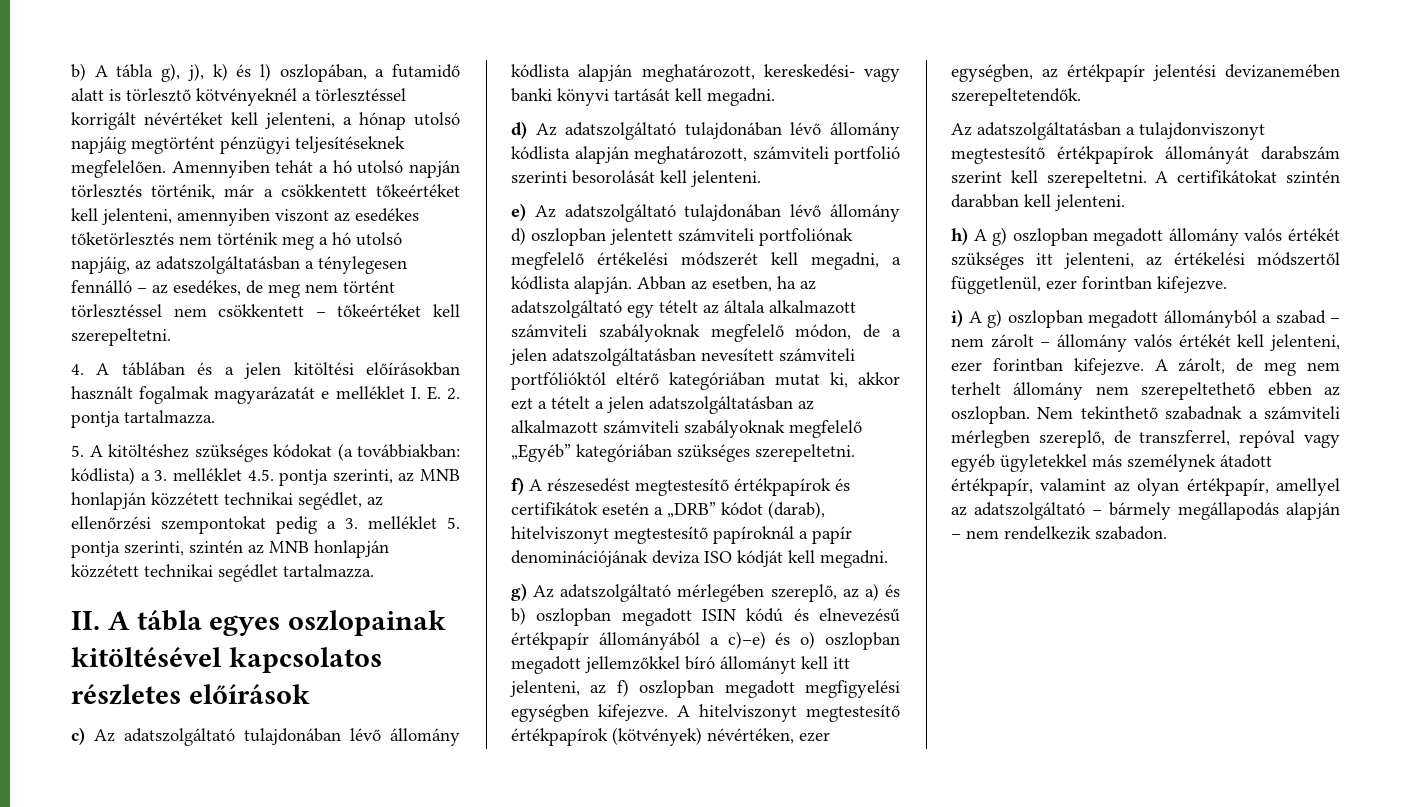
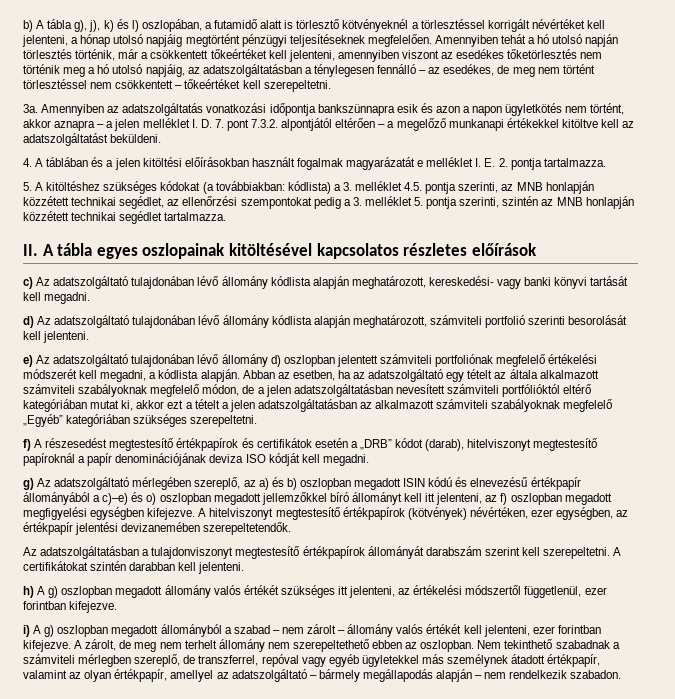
+ 3a. Amennyiben az adatszolgáltatás vonatkozási időpontja bankszünnapra esik és azon a napon ügyletkötés nem történt, akkor aznapra – a jelen melléklet I. D. 7. pont 7.3.2. alpontjától eltérően – a megelőző munkanapi értékekkel kitöltve kell az adatszolgáltatást beküldeni.

